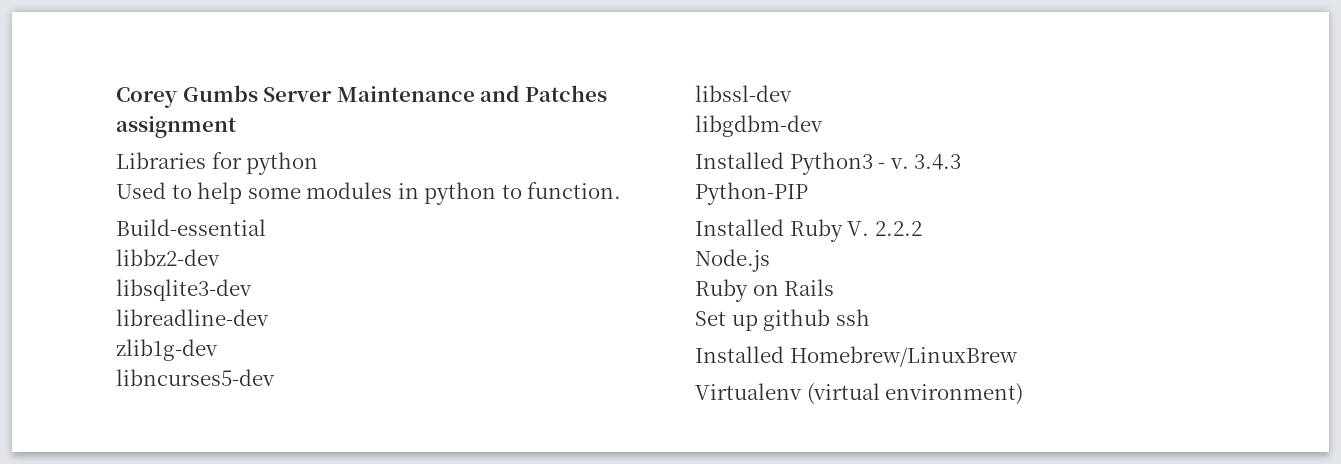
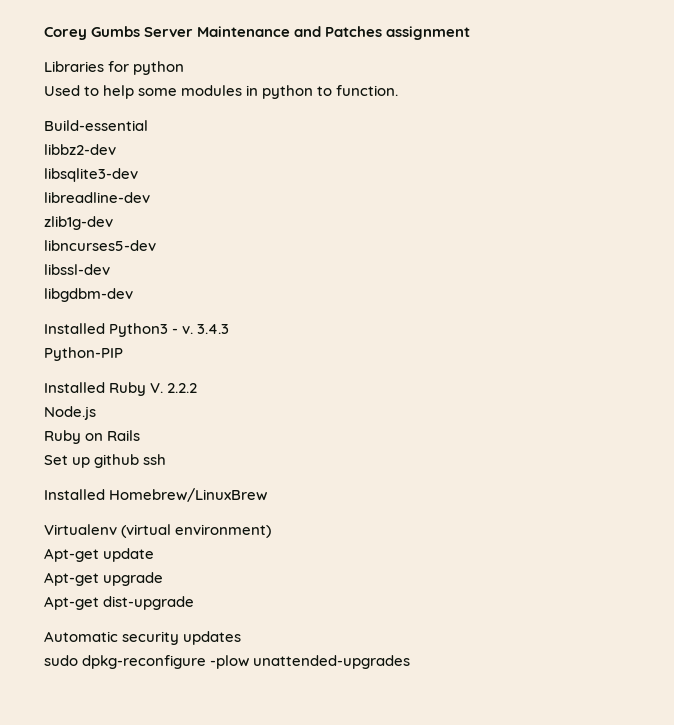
+ Apt-get update
+ Apt-get upgrade
+ Apt-get dist-upgrade
+ Automatic security updates
+ sudo dpkg-reconfigure -plow unattended-upgrades

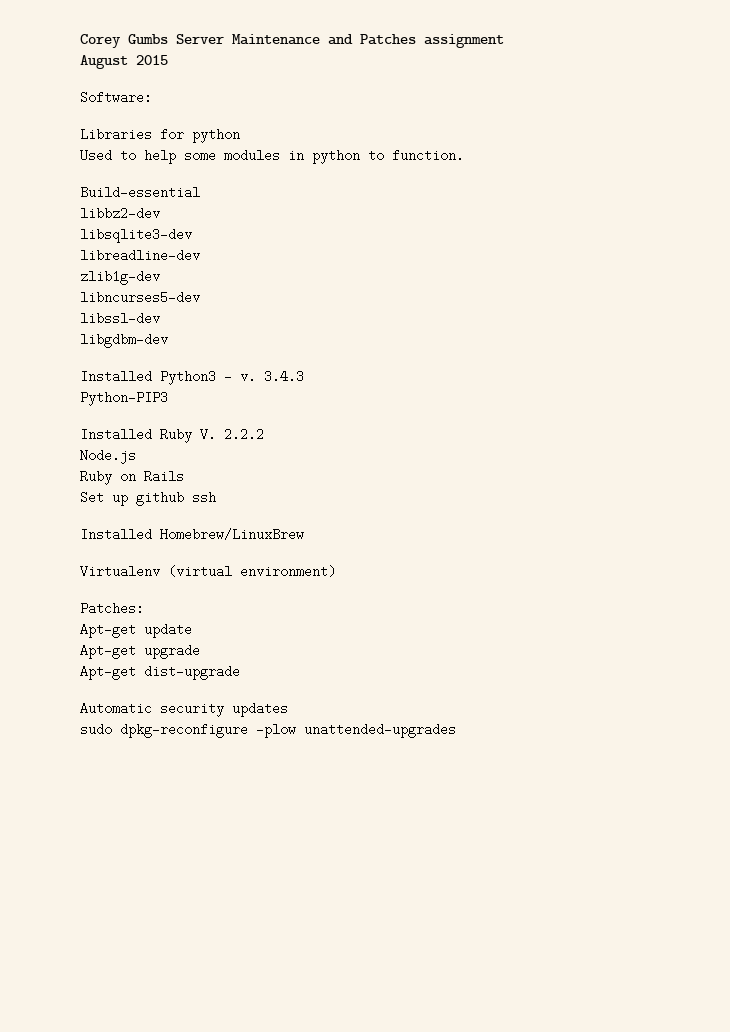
+ August 2015
+ Software:
- Python-PIP
+ Python-PIP3
+ Patches:

